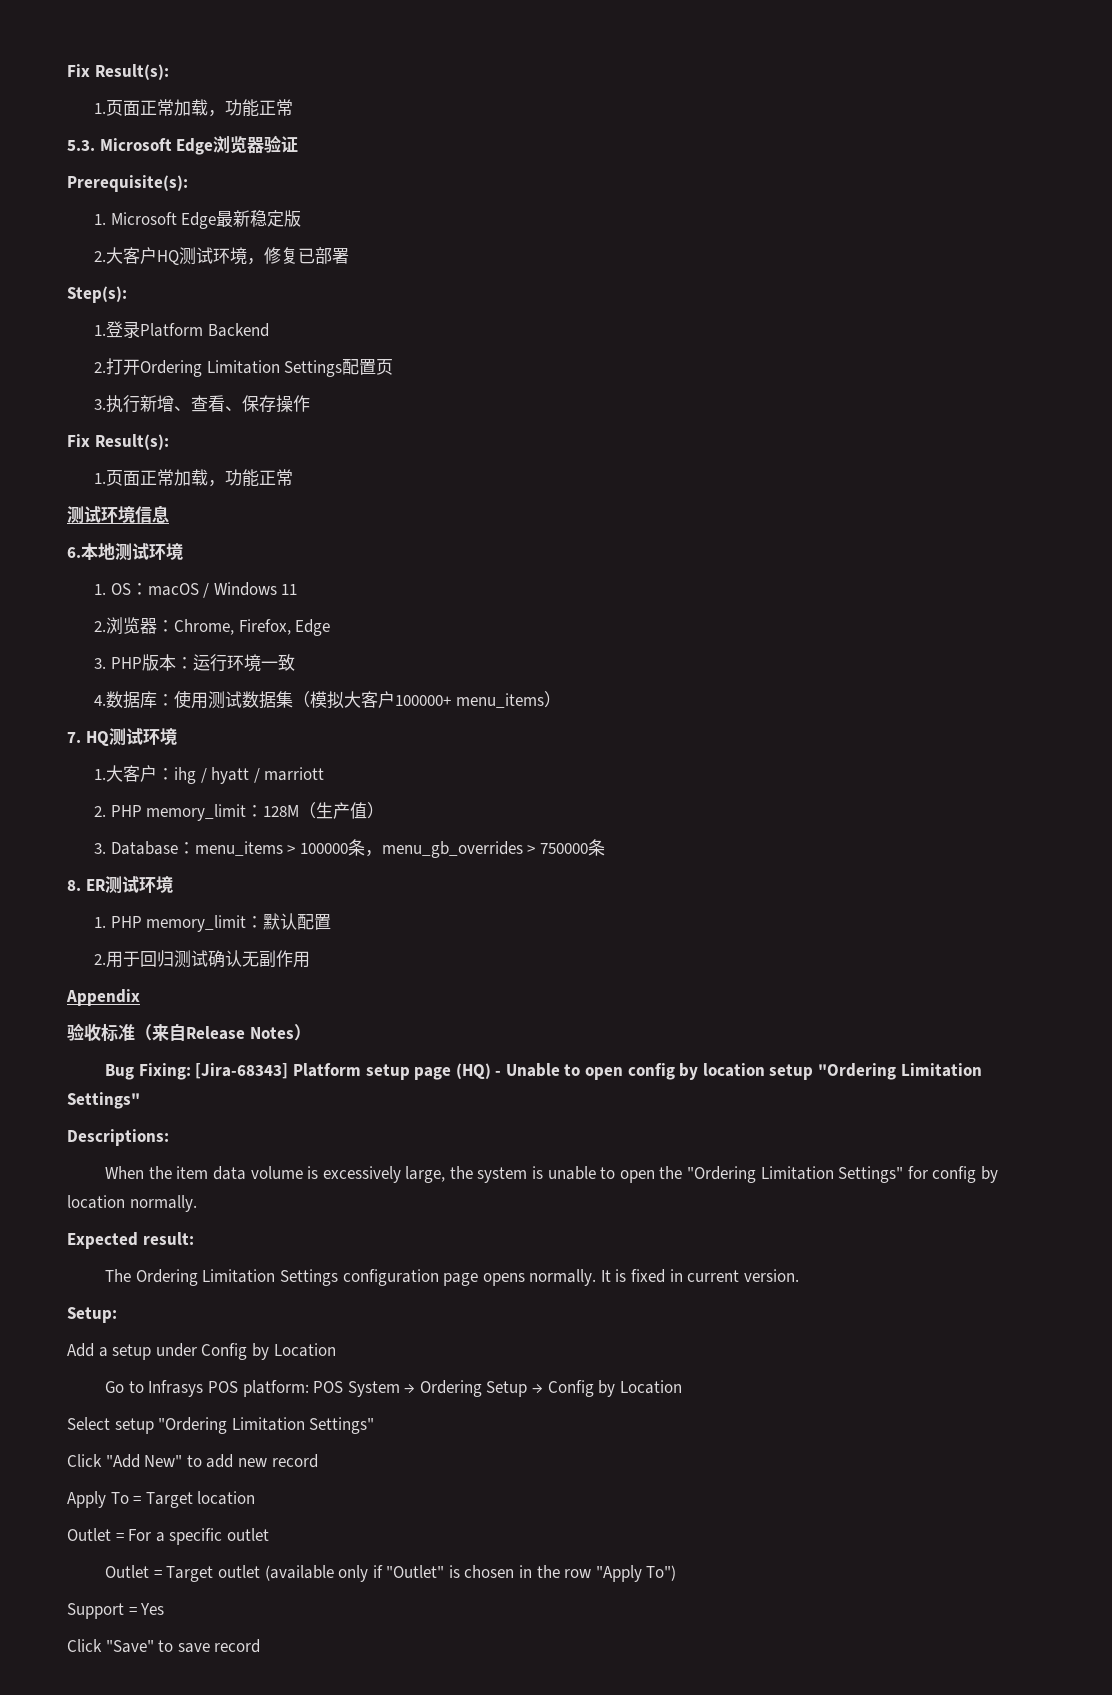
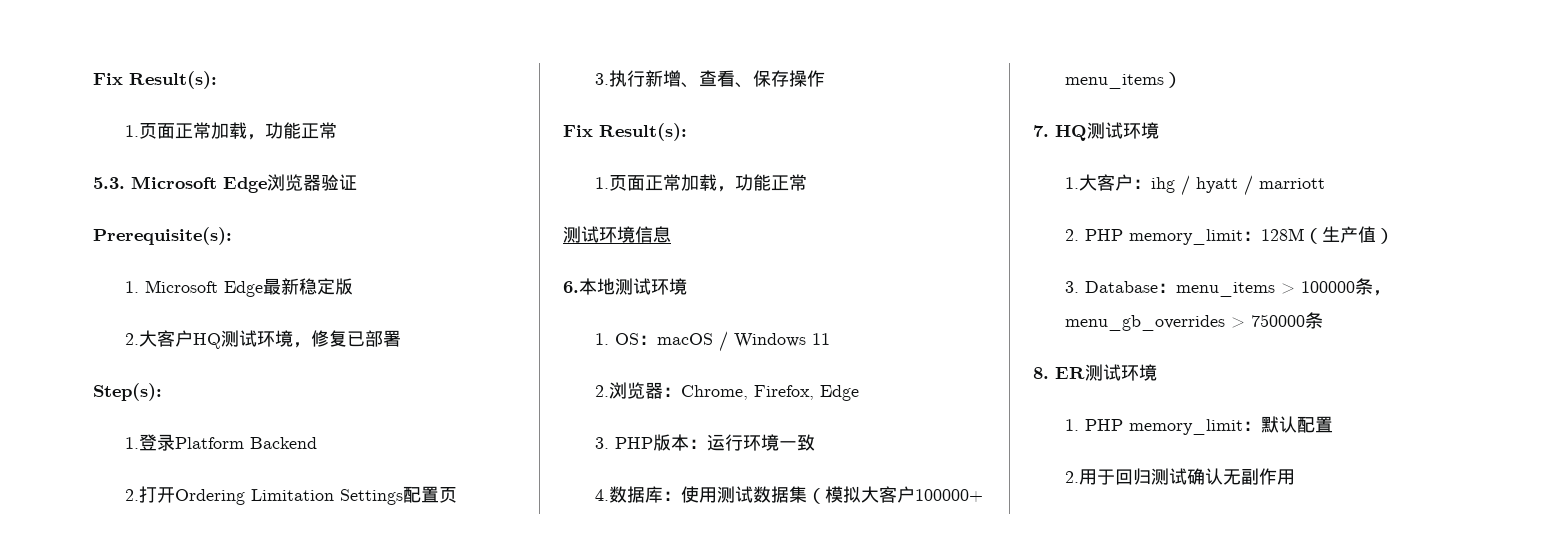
- Appendix
- 验收标准（来自Release Notes）
- Bug Fixing: [Jira-68343] Platform setup page (HQ) - Unable to open config by location setup "Ordering Limitation Settings"
- Descriptions:
- When the item data volume is excessively large, the system is unable to open the "Ordering Limitation Settings" for config by location normally.
- Expected result:
- The Ordering Limitation Settings configuration page opens normally. It is fixed in current version.
- Setup:
- Add a setup under Config by Location
- Go to Infrasys POS platform: POS System → Ordering Setup → Config by Location
- Select setup "Ordering Limitation Settings"
- Click "Add New" to add new record
- Apply To = Target location
- Outlet = For a specific outlet
- Outlet = Target outlet (available only if "Outlet" is chosen in the row "Apply To")
- Support = Yes
- Click "Save" to save record

